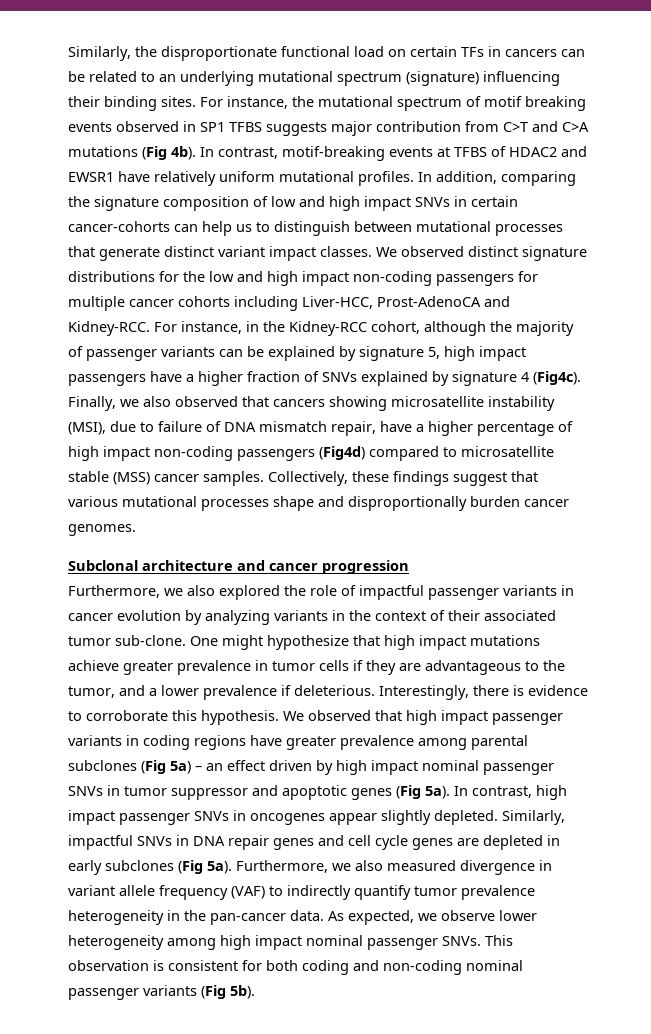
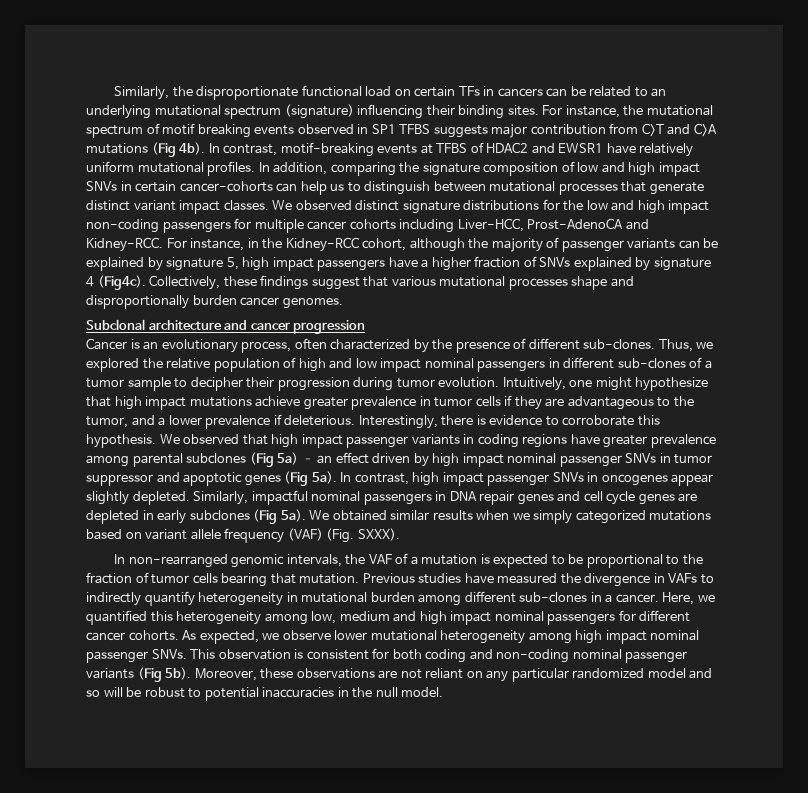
- Finally, we also observed that cancers showing microsatellite instability (MSI), due to failure of DNA mismatch repair, have a higher percentage of high impact non-coding passengers (Fig4d) compared to microsatellite stable (MSS) cancer samples.
- Furthermore, we also explored the role of impactful passenger variants in cancer evolution by analyzing variants in the context of their associated tumor sub-clone. One might hypothesize that high impact mutations achieve greater prevalence in tumor cells if they are advantageous to the tumor, and a lower prevalence if deleterious.
+ Cancer is an evolutionary process, often characterized by the presence of different sub-clones. Thus, we explored the relative population of high and low impact nominal passengers in different sub-clones of a tumor sample to decipher their progression during tumor evolution. Intuitively, one might hypothesize that high impact mutations achieve greater prevalence in tumor cells if they are advantageous to the tumor, and a lower prevalence if deleterious.
- Similarly, impactful SNVs in DNA repair genes and cell cycle genes are depleted in early subclones (Fig 5a).
+ Similarly, impactful nominal passengers in DNA repair genes and cell cycle genes are depleted in early subclones (Fig 5a).
- Furthermore, we also measured divergence in variant allele frequency (VAF) to indirectly quantify tumor prevalence heterogeneity in the pan-cancer data.
+ We obtained similar results when we simply categorized mutations based on variant allele frequency (VAF) (Fig. SXXX).
+ In non-rearranged genomic intervals, the VAF of a mutation is expected to be proportional to the fraction of tumor cells bearing that mutation. Previous studies have measured the divergence in VAFs to indirectly quantify heterogeneity in mutational burden among different sub-clones in a cancer. Here, we quantified this heterogeneity among low, medium and high impact nominal passengers for different cancer cohorts.
- As expected, we observe lower heterogeneity among high impact nominal passenger SNVs.
+ As expected, we observe lower mutational heterogeneity among high impact nominal passenger SNVs.
+ Moreover, these observations are not reliant on any particular randomized model and so will be robust to potential inaccuracies in the null model.

